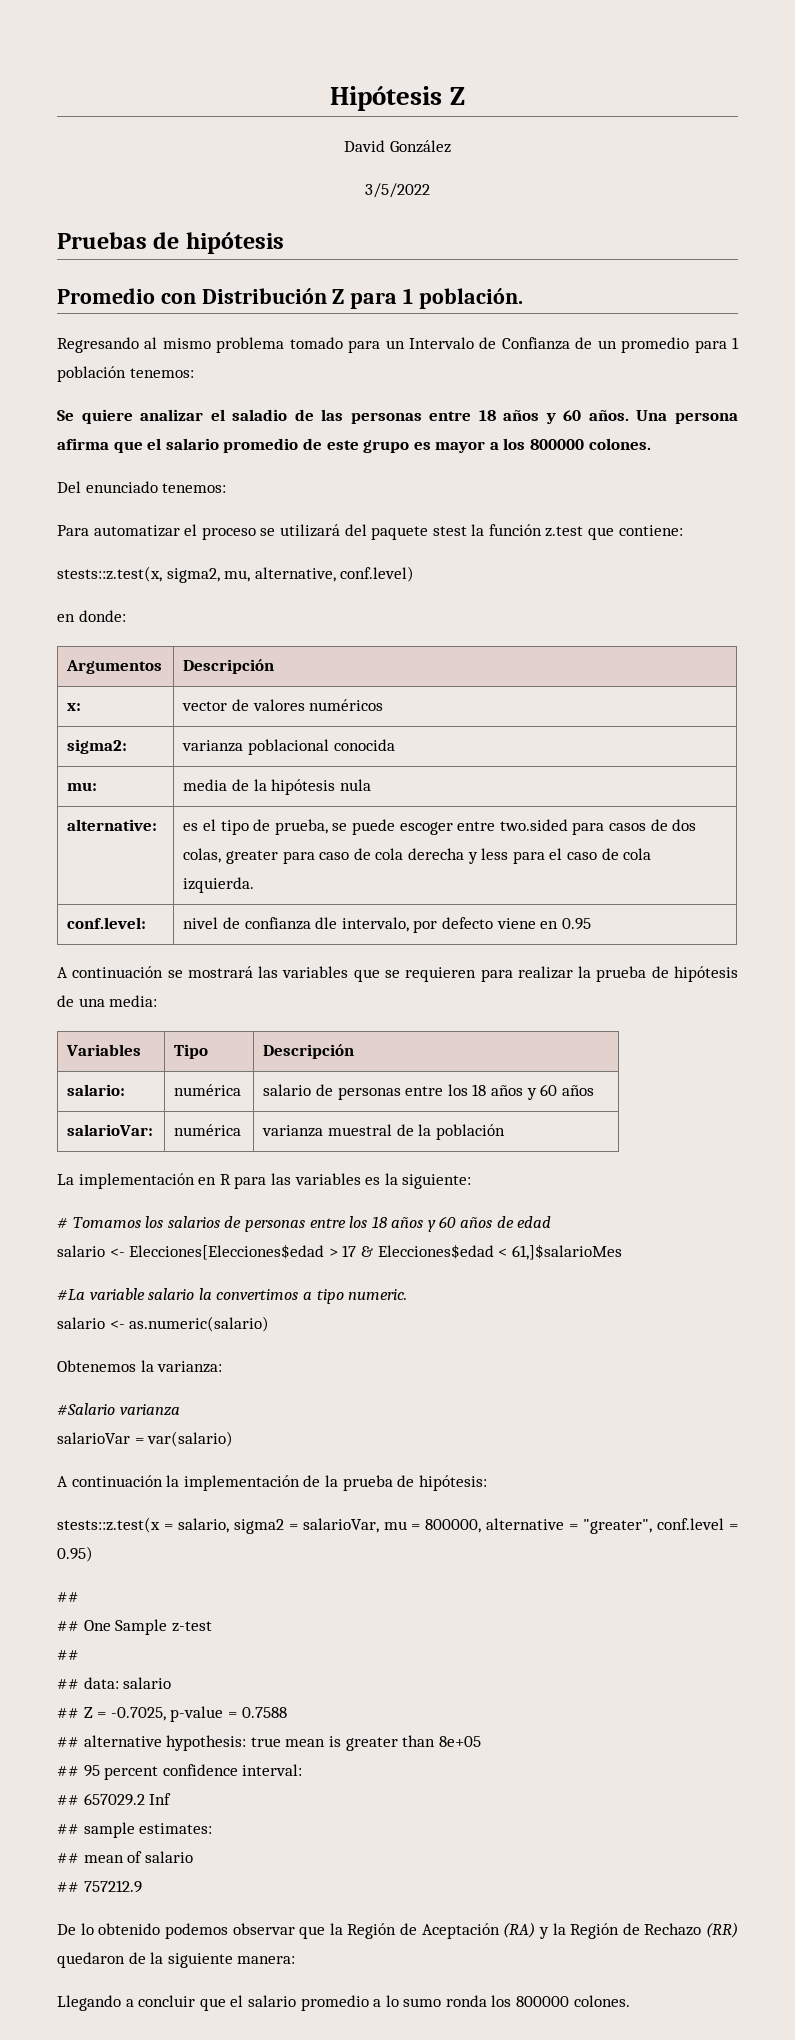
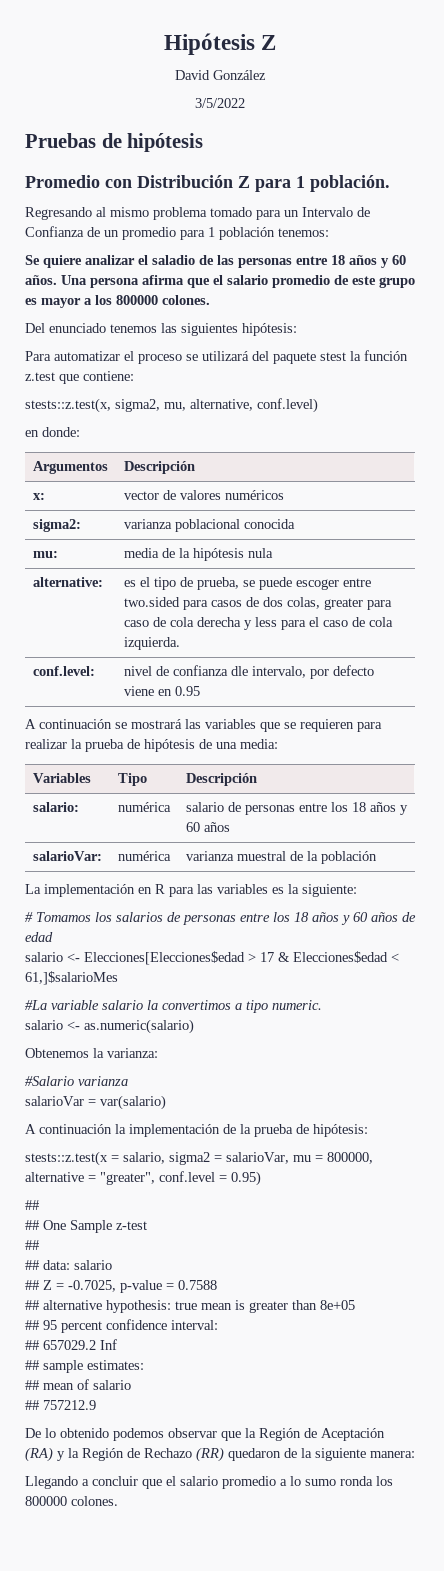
- Del enunciado tenemos:
+ Del enunciado tenemos las siguientes hipótesis:

